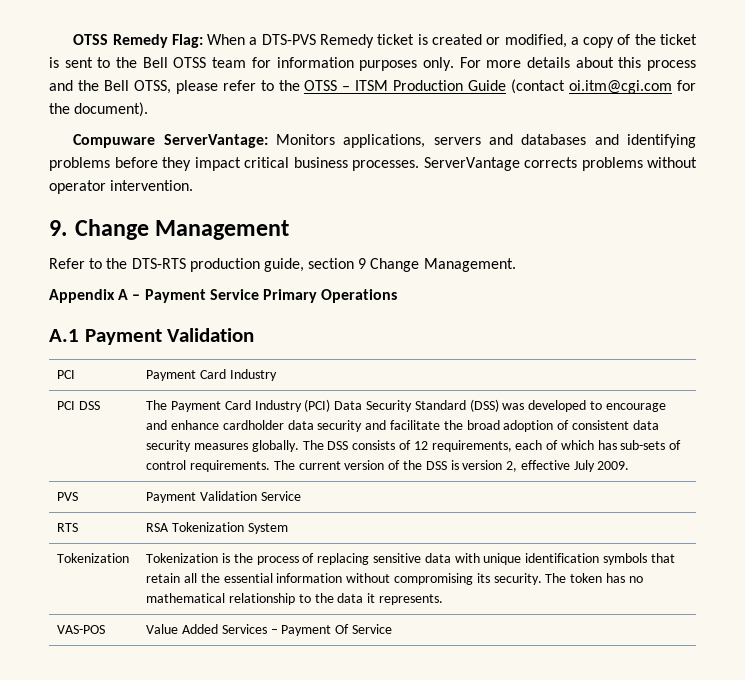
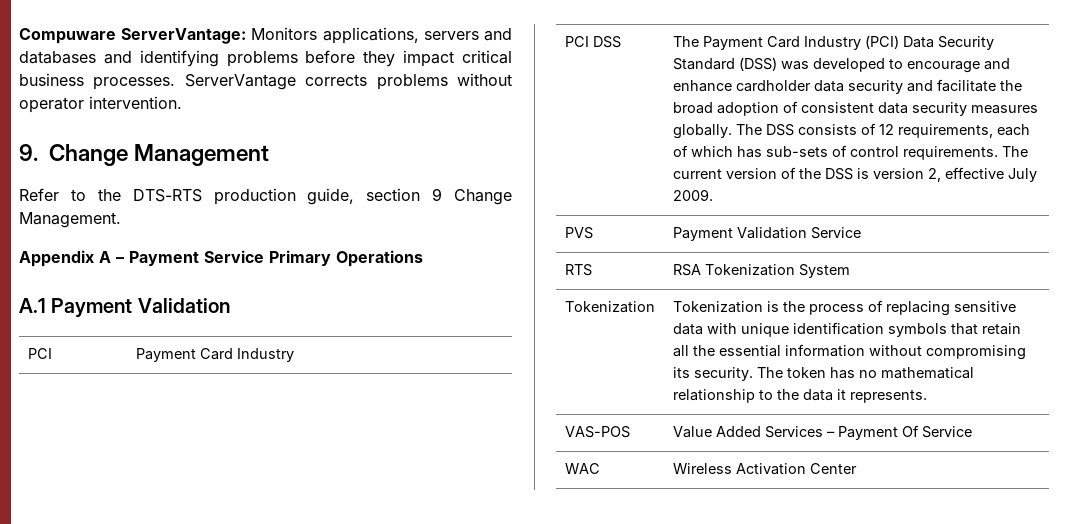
- OTSS Remedy Flag: When a DTS-PVS Remedy ticket is created or modified, a copy of the ticket is sent to the Bell OTSS team for information purposes only. For more details about this process and the Bell OTSS, please refer to the OTSS – ITSM Production Guide (contact oi.itm@cgi.com for the document).
+ WAC | Wireless Activation Center

